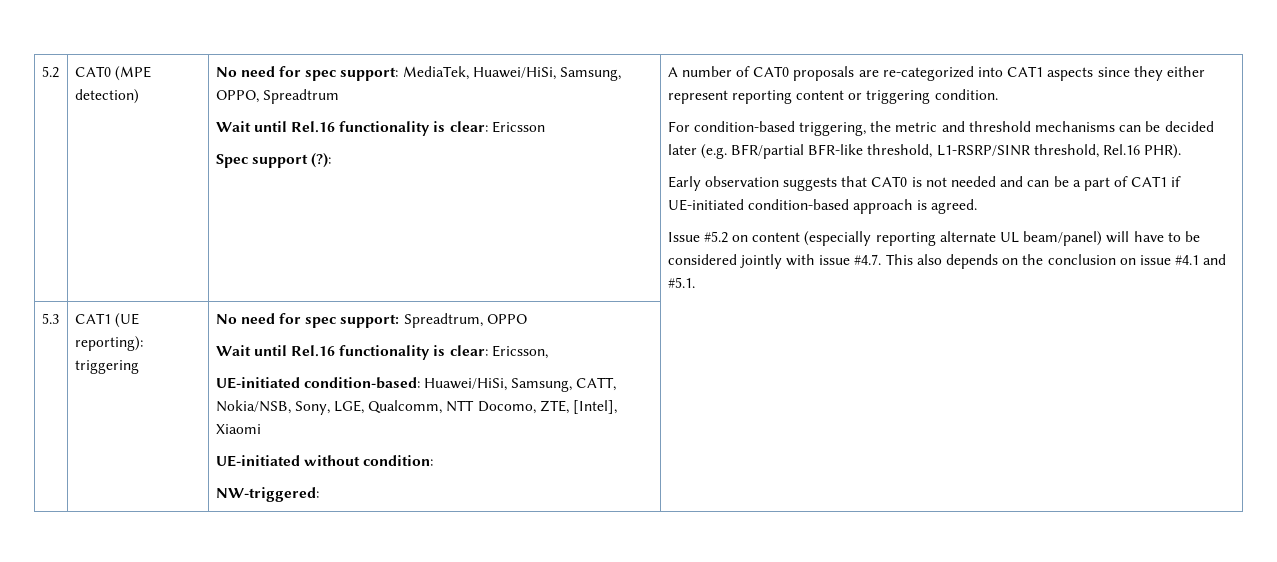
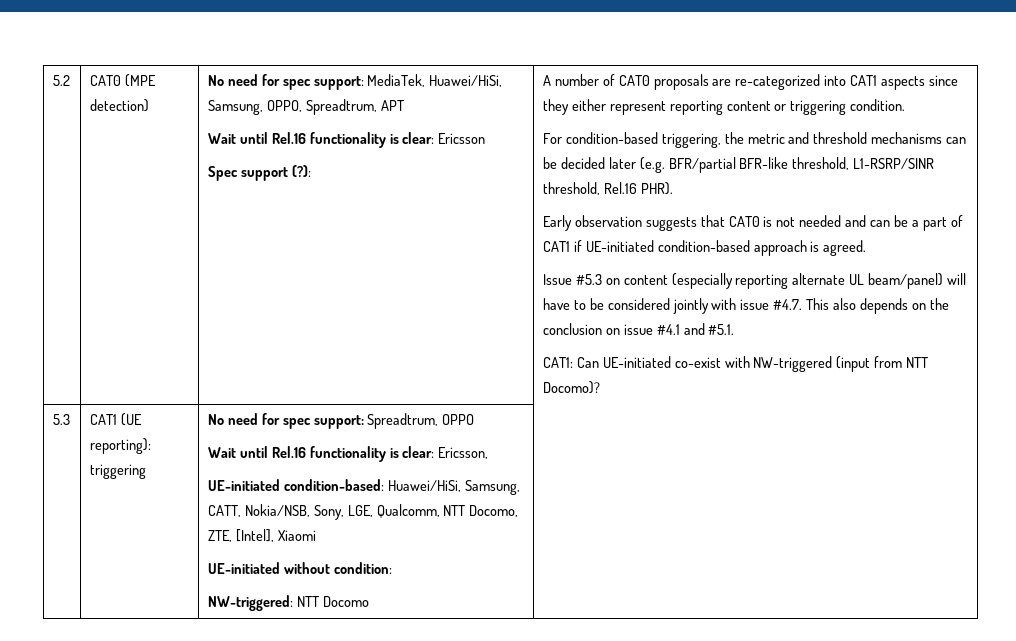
- No need for spec support: MediaTek, Huawei/HiSi, Samsung, OPPO, Spreadtrum
+ No need for spec support: MediaTek, Huawei/HiSi, Samsung, OPPO, Spreadtrum, APT
- Issue #5.2 on content (especially reporting alternate UL beam/panel) will have to be considered jointly with issue #4.7. This also depends on the conclusion on issue #4.1 and #5.1.
+ Issue #5.3 on content (especially reporting alternate UL beam/panel) will have to be considered jointly with issue #4.7. This also depends on the conclusion on issue #4.1 and #5.1.
+ CAT1: Can UE-initiated co-exist with NW-triggered (input from NTT Docomo)?
  5.3 | CAT1 (UE reporting): triggering | No need for spec support: Spreadtrum, OPPO
  Wait until Rel.16 functionality is clear: Ericsson,
  UE-initiated condition-based: Huawei/HiSi, Samsung, CATT, Nokia/NSB, Sony, LGE, Qualcomm, NTT Docomo, ZTE, [Intel], Xiaomi
  UE-initiated without condition:
- NW-triggered: |
+ NW-triggered: NTT Docomo |

